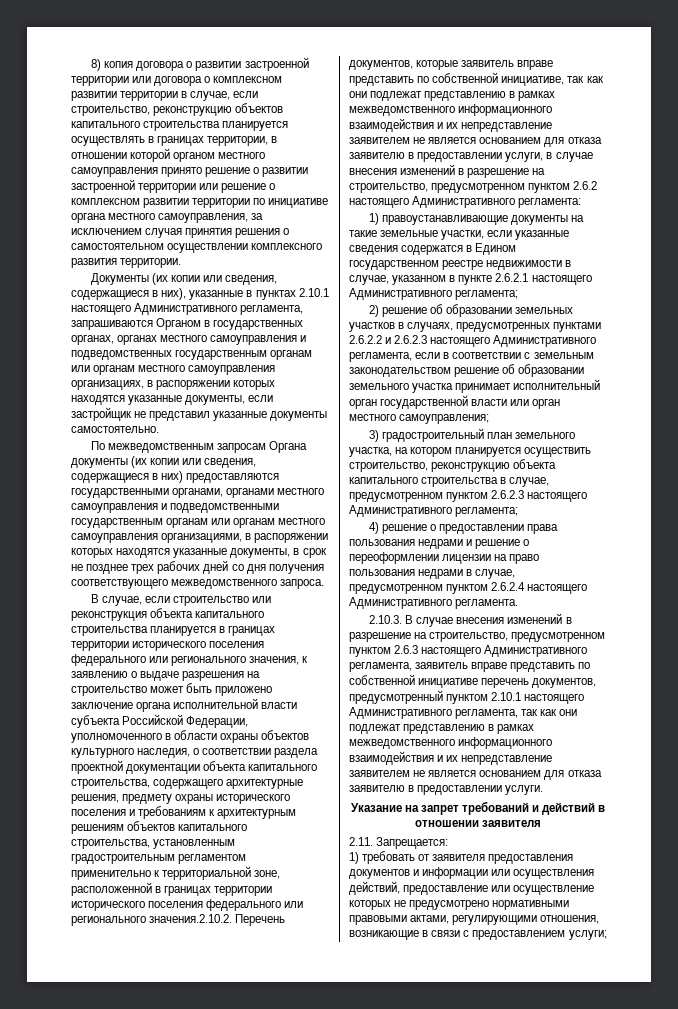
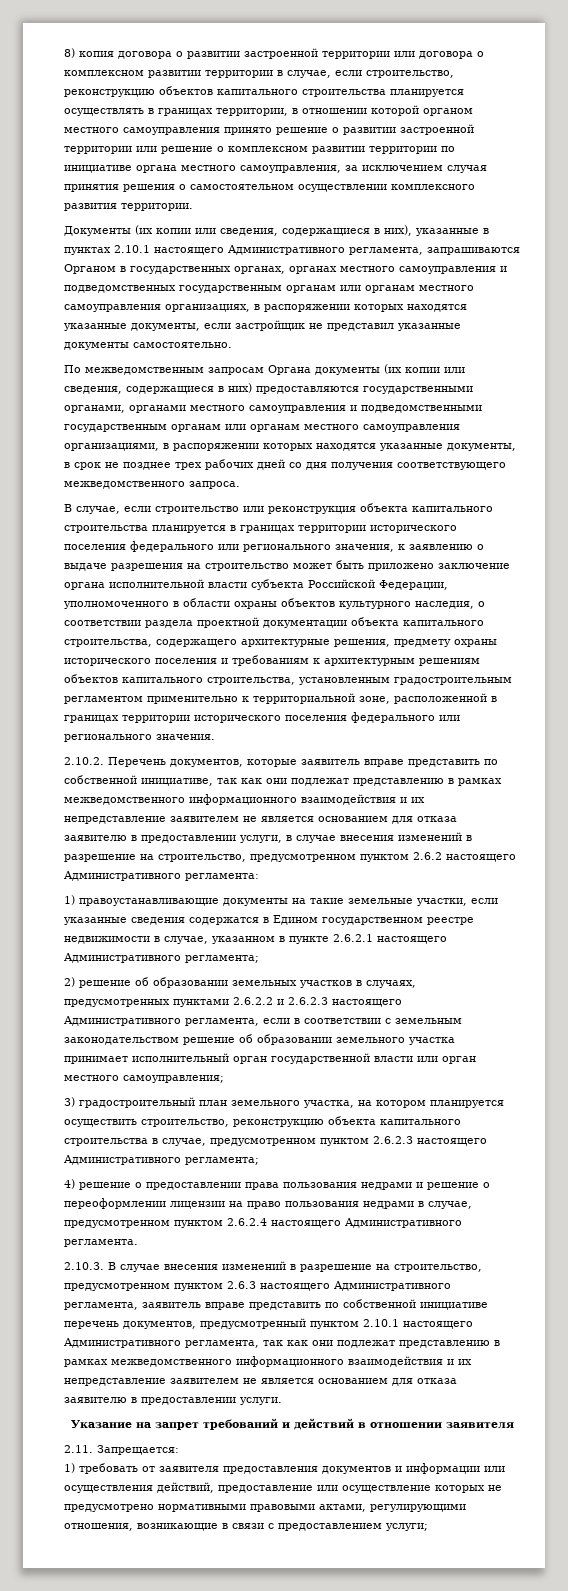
- В случае, если строительство или реконструкция объекта капитального строительства планируется в границах территории исторического поселения федерального или регионального значения, к заявлению о выдаче разрешения на строительство может быть приложено заключение органа исполнительной власти субъекта Российской Федерации, уполномоченного в области охраны объектов культурного наследия, о соответствии раздела проектной документации объекта капитального строительства, содержащего архитектурные решения, предмету охраны исторического поселения и требованиям к архитектурным решениям объектов капитального строительства, установленным градостроительным регламентом применительно к территориальной зоне, расположенной в границах территории исторического поселения федерального или регионального значения.2.10.2. Перечень документов, которые заявитель вправе представить по собственной инициативе, так как они подлежат представлению в рамках межведомственного информационного взаимодействия и их непредставление заявителем не является основанием для отказа заявителю в предоставлении услуги, в случае внесения изменений в разрешение на строительство, предусмотренном пунктом 2.6.2 настоящего Административного регламента:
+ В случае, если строительство или реконструкция объекта капитального строительства планируется в границах территории исторического поселения федерального или регионального значения, к заявлению о выдаче разрешения на строительство может быть приложено заключение органа исполнительной власти субъекта Российской Федерации, уполномоченного в области охраны объектов культурного наследия, о соответствии раздела проектной документации объекта капитального строительства, содержащего архитектурные решения, предмету охраны исторического поселения и требованиям к архитектурным решениям объектов капитального строительства, установленным градостроительным регламентом применительно к территориальной зоне, расположенной в границах территории исторического поселения федерального или регионального значения.
+ 2.10.2. Перечень документов, которые заявитель вправе представить по собственной инициативе, так как они подлежат представлению в рамках межведомственного информационного взаимодействия и их непредставление заявителем не является основанием для отказа заявителю в предоставлении услуги, в случае внесения изменений в разрешение на строительство, предусмотренном пунктом 2.6.2 настоящего Административного регламента:

